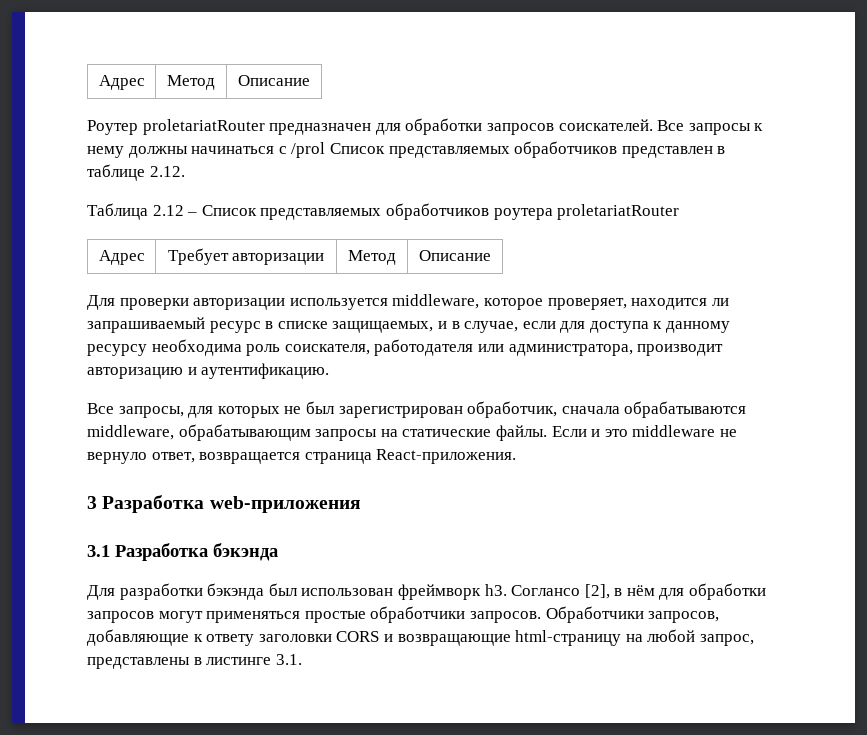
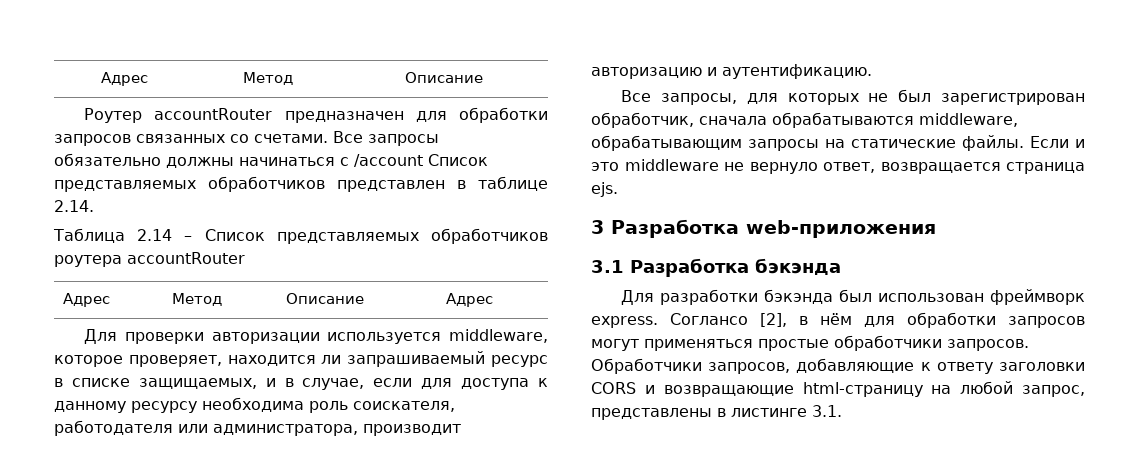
- Роутер proletariatRouter предназначен для обработки запросов соискателей. Все запросы к нему должны начинаться с /prol Список представляемых обработчиков представлен в таблице 2.12.
+ Роутер accountRouter предназначен для обработки запросов связанных со счетами. Все запросы обязательно должны начинаться с /account Список представляемых обработчиков представлен в таблице 2.14.
- Таблица 2.12 – Cписок представляемых обработчиков роутера proletariatRouter
- Адрес | Требует авторизации | Метод | Описание
+ Таблица 2.14 – Cписок представляемых обработчиков роутера accountRouter
+ Адрес | Метод | Описание | Адрес
- Если и это middleware не вернуло ответ, возвращается страница React-приложения.
+ Если и это middleware не вернуло ответ, возвращается страница ejs.
- Для разработки бэкэнда был использован фреймворк h3.
+ Для разработки бэкэнда был использован фреймворк express.

